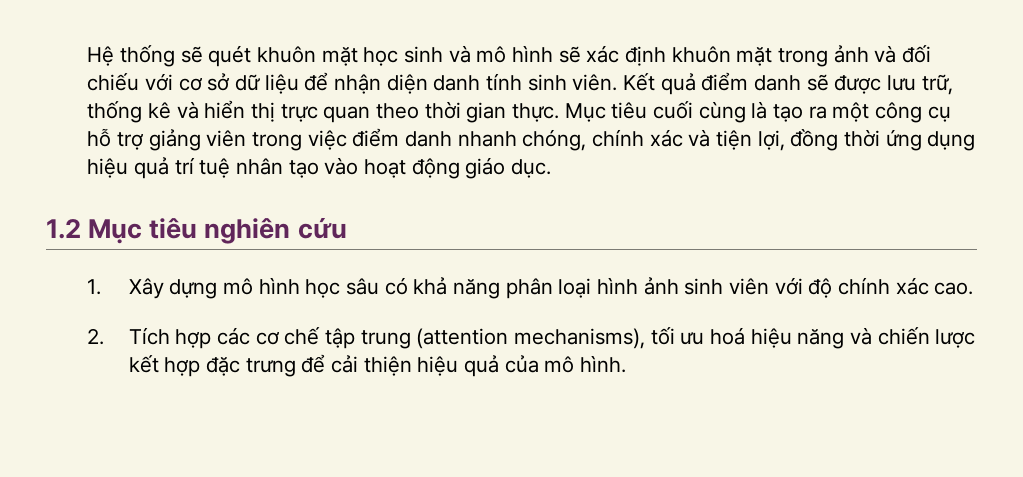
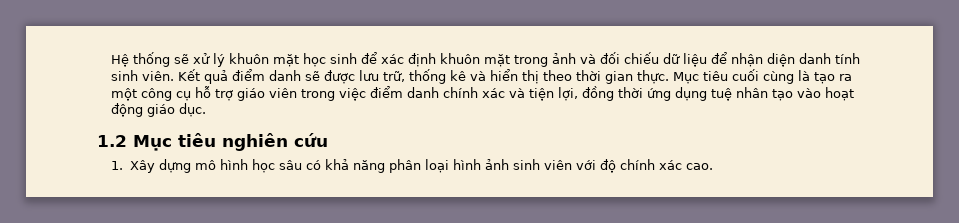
- Hệ thống sẽ quét khuôn mặt học sinh và mô hình sẽ xác định khuôn mặt trong ảnh và đối chiếu với cơ sở dữ liệu để nhận diện danh tính sinh viên.
+ Hệ thống sẽ xử lý khuôn mặt học sinh để xác định khuôn mặt trong ảnh và đối chiếu dữ liệu để nhận diện danh tính sinh viên.
- Kết quả điểm danh sẽ được lưu trữ, thống kê và hiển thị trực quan theo thời gian thực.
+ Kết quả điểm danh sẽ được lưu trữ, thống kê và hiển thị theo thời gian thực.
- Mục tiêu cuối cùng là tạo ra một công cụ hỗ trợ giảng viên trong việc điểm danh nhanh chóng, chính xác và tiện lợi, đồng thời ứng dụng hiệu quả trí tuệ nhân tạo vào hoạt động giáo dục.
+ Mục tiêu cuối cùng là tạo ra một công cụ hỗ trợ giáo viên trong việc điểm danh chính xác và tiện lợi, đồng thời ứng dụng tuệ nhân tạo vào hoạt động giáo dục.
- 2. Tích hợp các cơ chế tập trung (attention mechanisms), tối ưu hoá hiệu năng và chiến lược kết hợp đặc trưng để cải thiện hiệu quả của mô hình.

